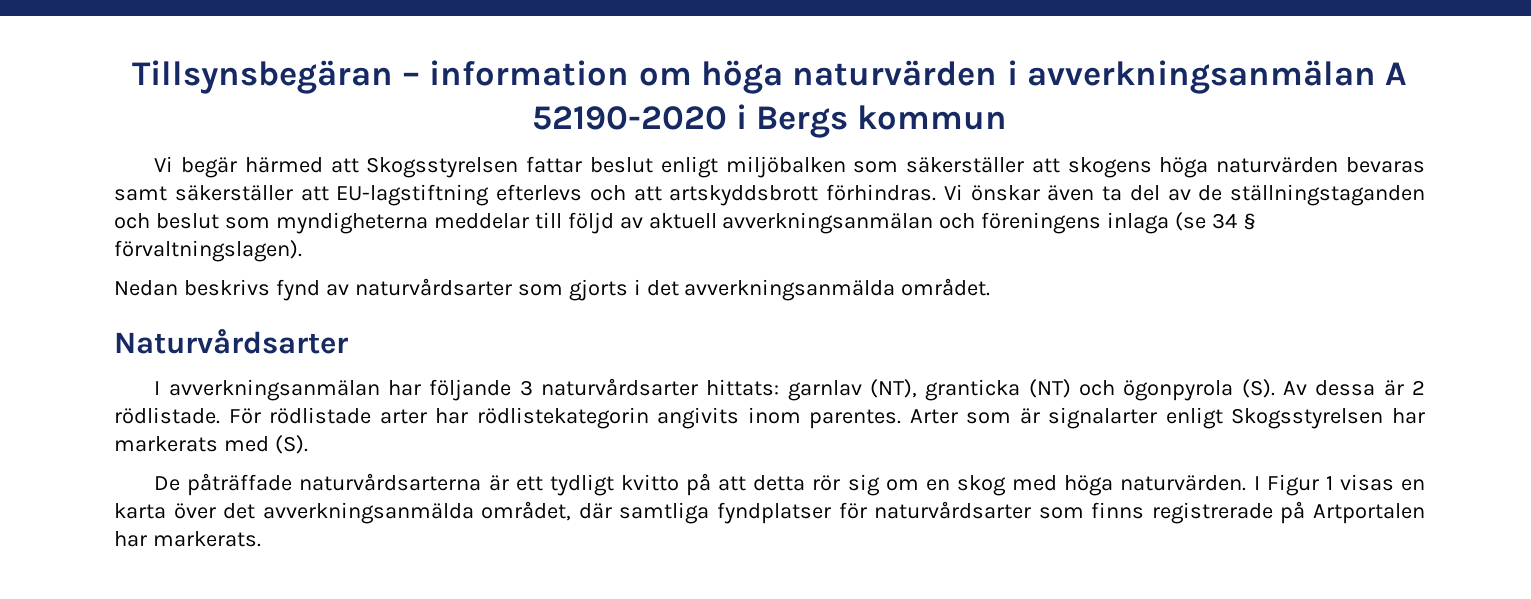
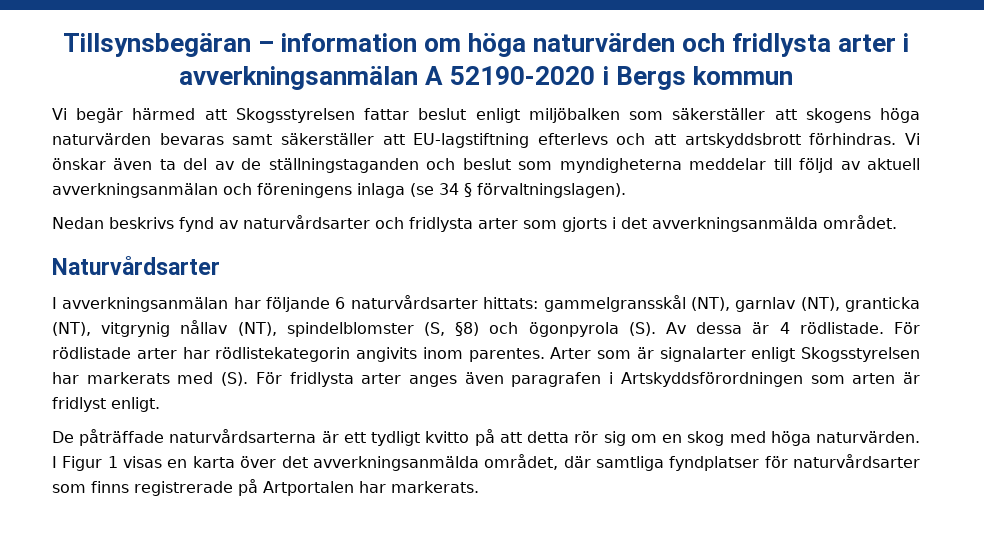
- Tillsynsbegäran – information om höga naturvärden i avverkningsanmälan A 52190-2020 i Bergs kommun
+ Tillsynsbegäran – information om höga naturvärden och fridlysta arter i avverkningsanmälan A 52190-2020 i Bergs kommun
- Nedan beskrivs fynd av naturvårdsarter som gjorts i det avverkningsanmälda området.
+ Nedan beskrivs fynd av naturvårdsarter och fridlysta arter som gjorts i det avverkningsanmälda området.
- I avverkningsanmälan har följande 3 naturvårdsarter hittats: garnlav (NT), granticka (NT) och ögonpyrola (S). Av dessa är 2 rödlistade.
+ I avverkningsanmälan har följande 6 naturvårdsarter hittats: gammelgransskål (NT), garnlav (NT), granticka (NT), vitgrynig nållav (NT), spindelblomster (S, §8) och ögonpyrola (S). Av dessa är 4 rödlistade.
- Arter som är signalarter enligt Skogsstyrelsen har markerats med (S).
+ Arter som är signalarter enligt Skogsstyrelsen har markerats med (S). För fridlysta arter anges även paragrafen i Artskyddsförordningen som arten är fridlyst enligt.

